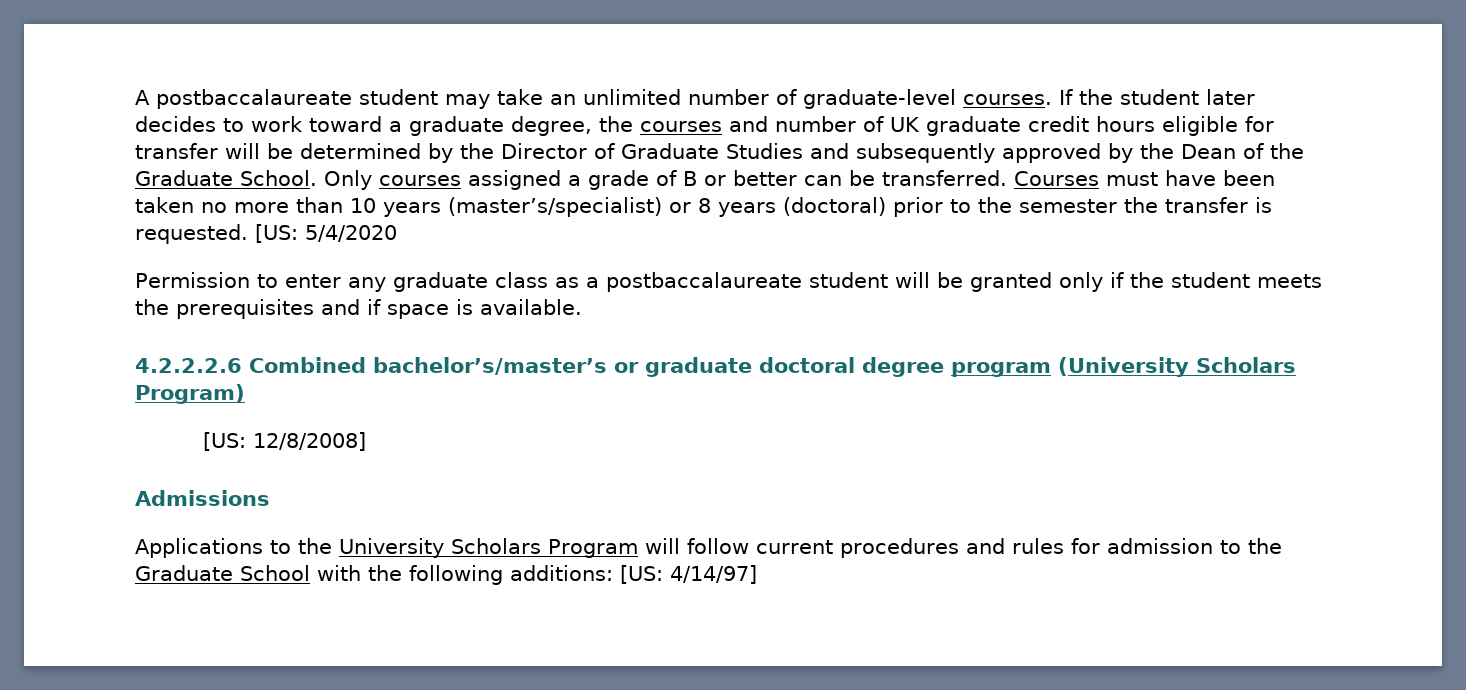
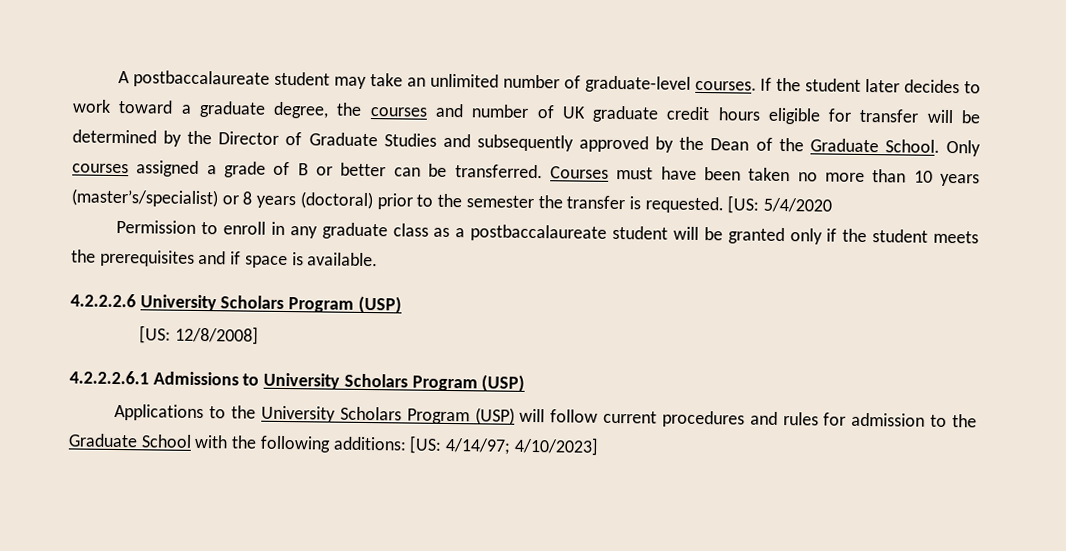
- Permission to enter any graduate class as a postbaccalaureate student will be granted only if the student meets the prerequisites and if space is available.
+ Permission to enroll in any graduate class as a postbaccalaureate student will be granted only if the student meets the prerequisites and if space is available.
- 4.2.2.2.6 Combined bachelor’s/master’s or graduate doctoral degree program (University Scholars Program)
+ 4.2.2.2.6 University Scholars Program (USP)
- Admissions
+ 4.2.2.2.6.1 Admissions to University Scholars Program (USP)
- Applications to the University Scholars Program will follow current procedures and rules for admission to the Graduate School with the following additions: [US: 4/14/97]
+ Applications to the University Scholars Program (USP) will follow current procedures and rules for admission to the Graduate School with the following additions: [US: 4/14/97; 4/10/2023]

